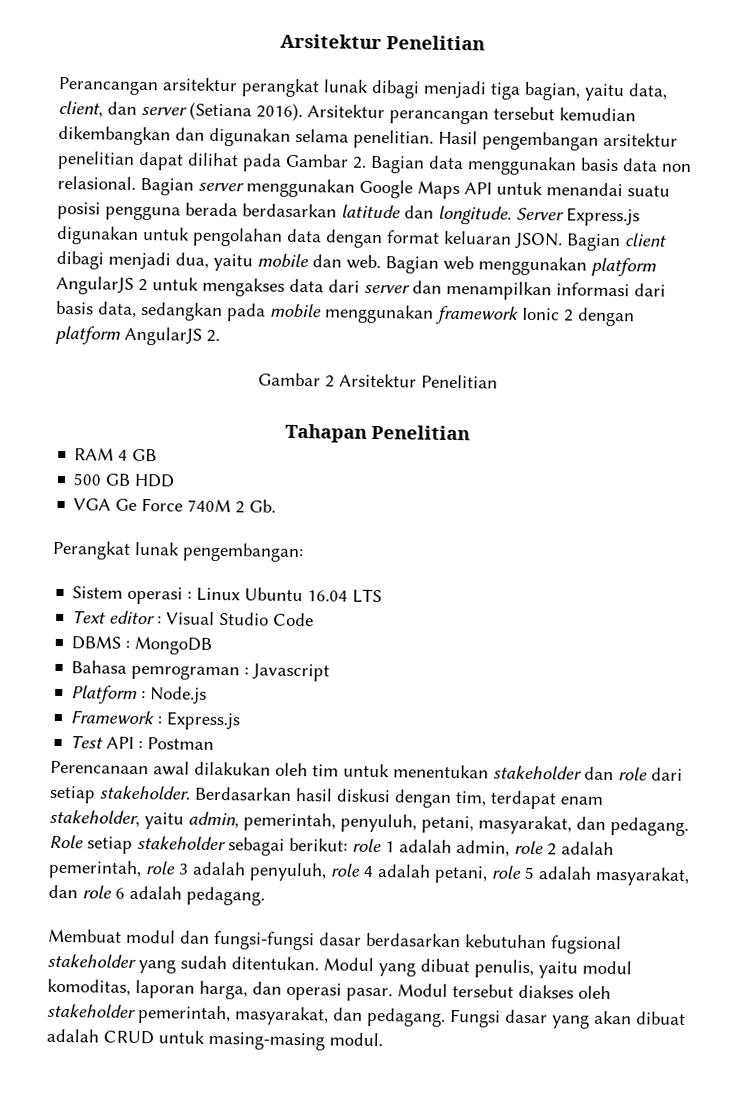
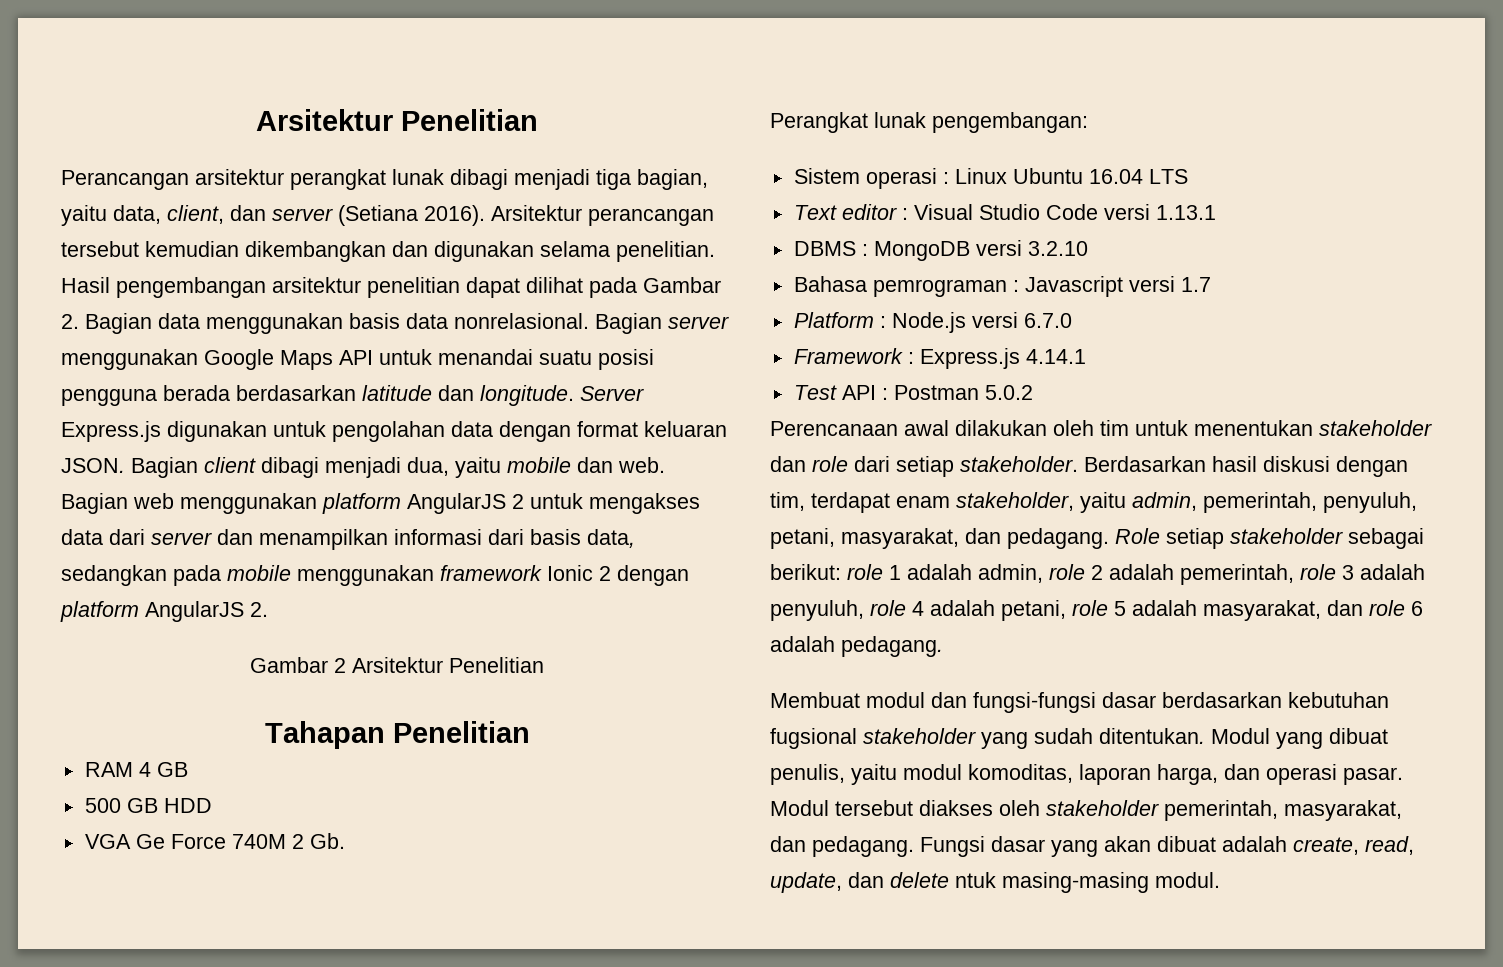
- Hasil pengembangan arsitektur penelitian dapat dilihat pada Gambar 2. Bagian data menggunakan basis data non relasional.
+ Hasil pengembangan arsitektur penelitian dapat dilihat pada Gambar 2. Bagian data menggunakan basis data nonrelasional.
- Text editor : Visual Studio Code
+ Text editor : Visual Studio Code versi 1.13.1
- DBMS : MongoDB
+ DBMS : MongoDB versi 3.2.10
- Bahasa pemrograman : Javascript
+ Bahasa pemrograman : Javascript versi 1.7
- Platform : Node.js
+ Platform : Node.js versi 6.7.0
- Framework : Express.js
+ Framework : Express.js 4.14.1
- Test API : Postman
+ Test API : Postman 5.0.2
- Fungsi dasar yang akan dibuat adalah CRUD untuk masing-masing modul.
+ Fungsi dasar yang akan dibuat adalah create, read, update, dan delete ntuk masing-masing modul.

